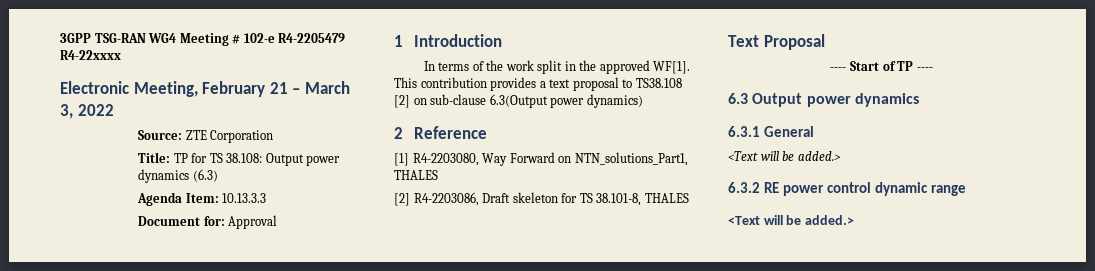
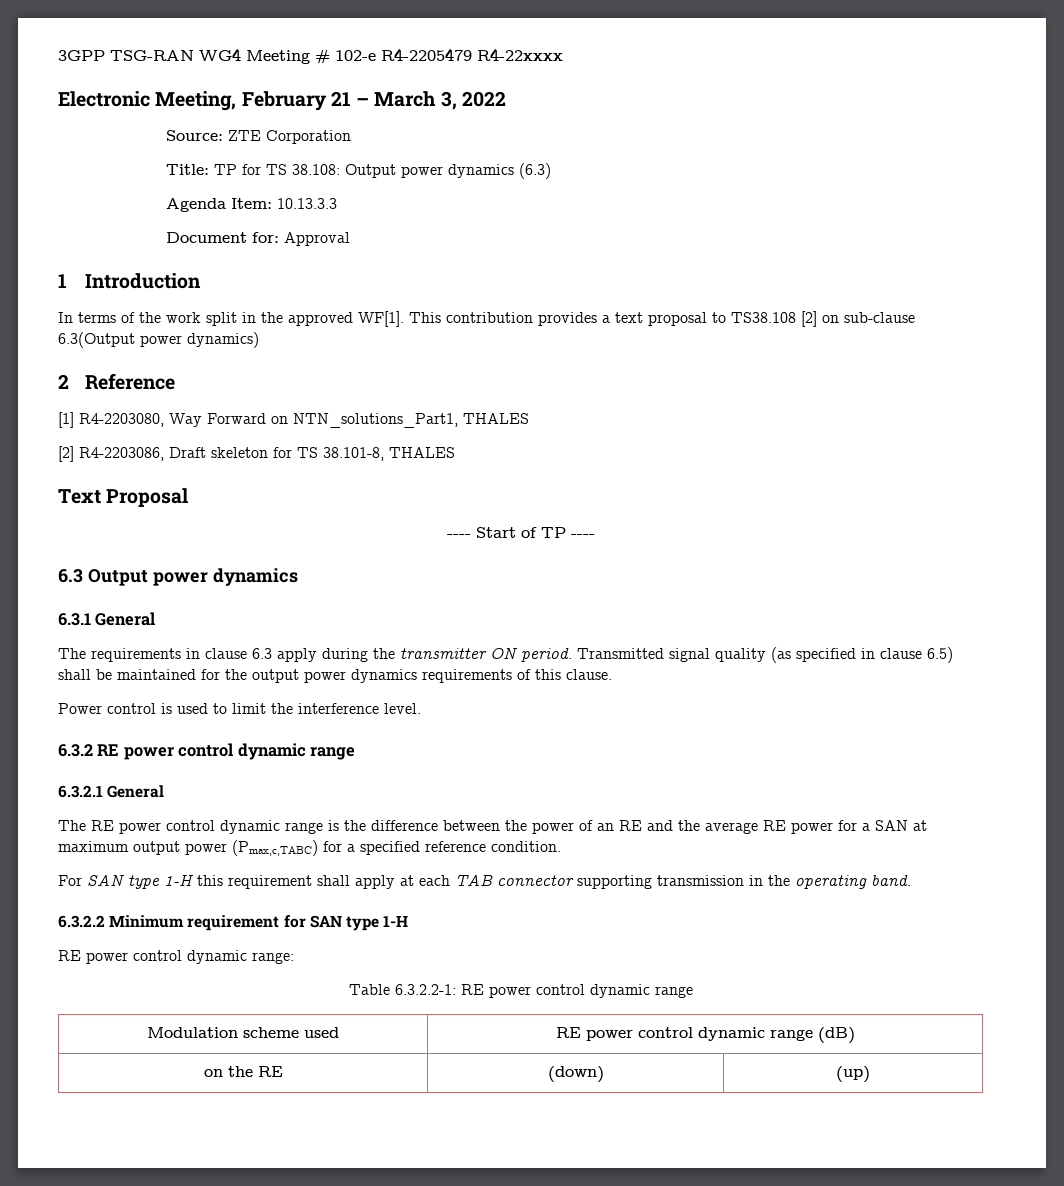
  6.3.1 General
- <Text will be added.>
+ The requirements in clause 6.3 apply during the transmitter ON period. Transmitted signal quality (as specified in clause 6.5) shall be maintained for the output power dynamics requirements of this clause.
+ Power control is used to limit the interference level.
  6.3.2 RE power control dynamic range
- <Text will be added.>
+ 6.3.2.1 General
+ The RE power control dynamic range is the difference between the power of an RE and the average RE power for a SAN at maximum output power (Pmax,c,TABC) for a specified reference condition.
+ For SAN type 1-H this requirement shall apply at each TAB connector supporting transmission in the operating band.
+ 6.3.2.2 Minimum requirement for SAN type 1-H
+ RE power control dynamic range:
+ Table 6.3.2.2-1: RE power control dynamic range
+ Modulation scheme used | RE power control dynamic range (dB)
+ on the RE | (down) | (up)

